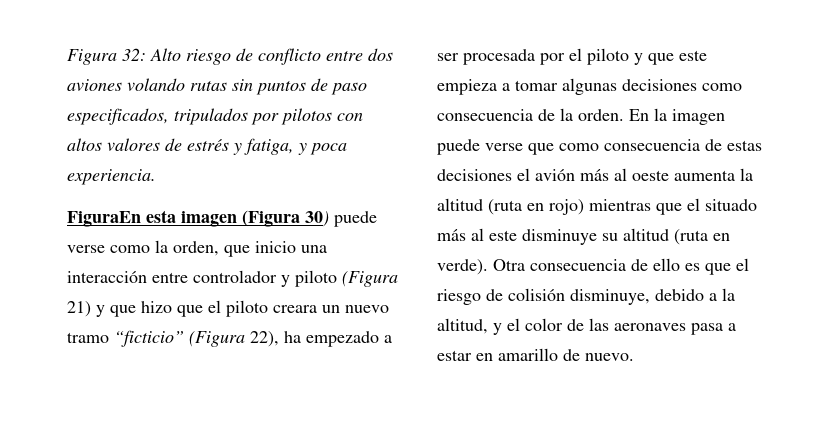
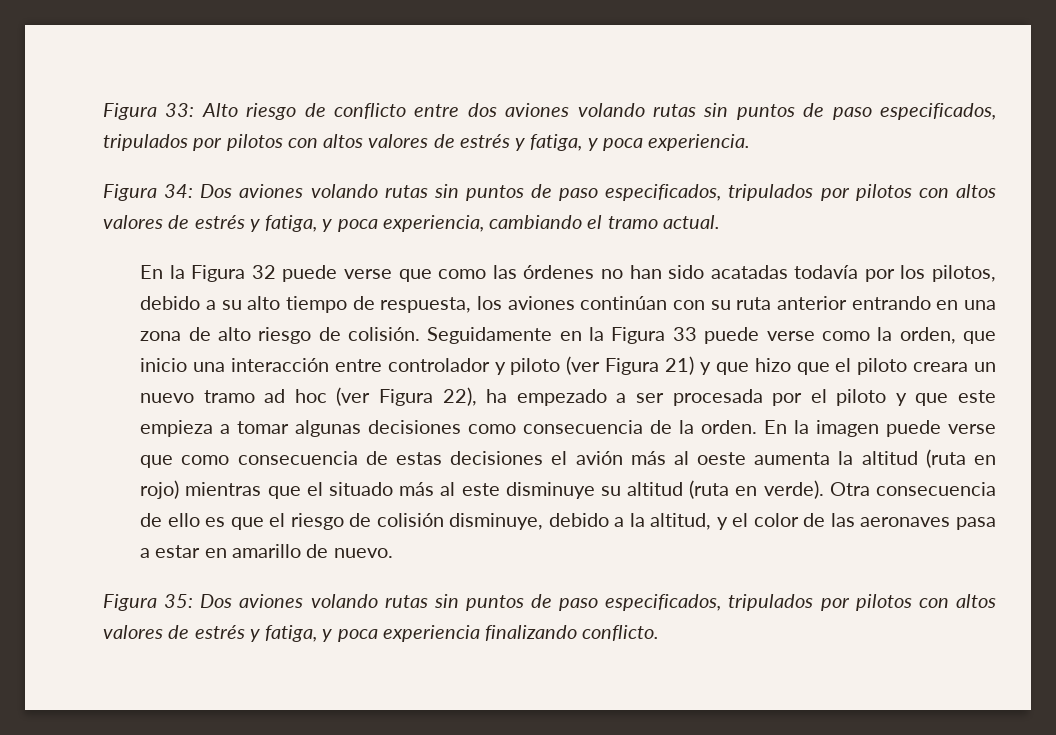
- Figura 32: Alto riesgo de conflicto entre dos aviones volando rutas sin puntos de paso especificados, tripulados por pilotos con altos valores de estrés y fatiga, y poca experiencia.
+ Figura 33: Alto riesgo de conflicto entre dos aviones volando rutas sin puntos de paso especificados, tripulados por pilotos con altos valores de estrés y fatiga, y poca experiencia.
- FiguraEn esta imagen (Figura 30) puede verse como la orden, que inicio una interacción entre controlador y piloto (Figura 21) y que hizo que el piloto creara un nuevo tramo “ficticio” (Figura 22), ha empezado a ser procesada por el piloto y que este empieza a tomar algunas decisiones como consecuencia de la orden.
+ Figura 34: Dos aviones volando rutas sin puntos de paso especificados, tripulados por pilotos con altos valores de estrés y fatiga, y poca experiencia, cambiando el tramo actual.
+ En la Figura 32 puede verse que como las órdenes no han sido acatadas todavía por los pilotos, debido a su alto tiempo de respuesta, los aviones continúan con su ruta anterior entrando en una zona de alto riesgo de colisión. Seguidamente en la Figura 33 puede verse como la orden, que inicio una interacción entre controlador y piloto (ver Figura 21) y que hizo que el piloto creara un nuevo tramo ad hoc (ver Figura 22), ha empezado a ser procesada por el piloto y que este empieza a tomar algunas decisiones como consecuencia de la orden.
+ Figura 35: Dos aviones volando rutas sin puntos de paso especificados, tripulados por pilotos con altos valores de estrés y fatiga, y poca experiencia finalizando conflicto.

